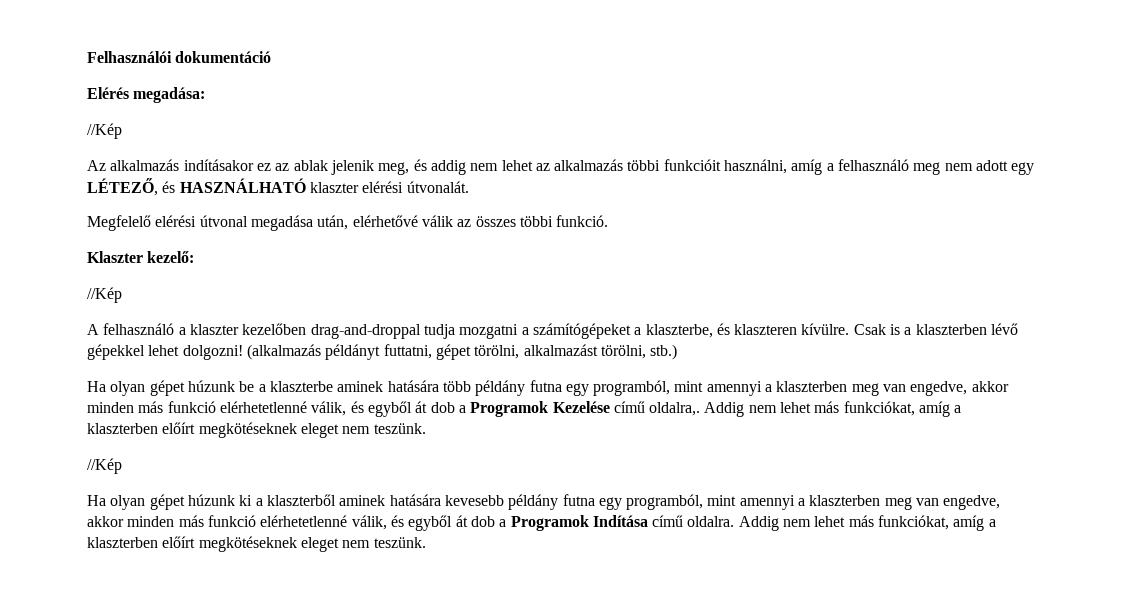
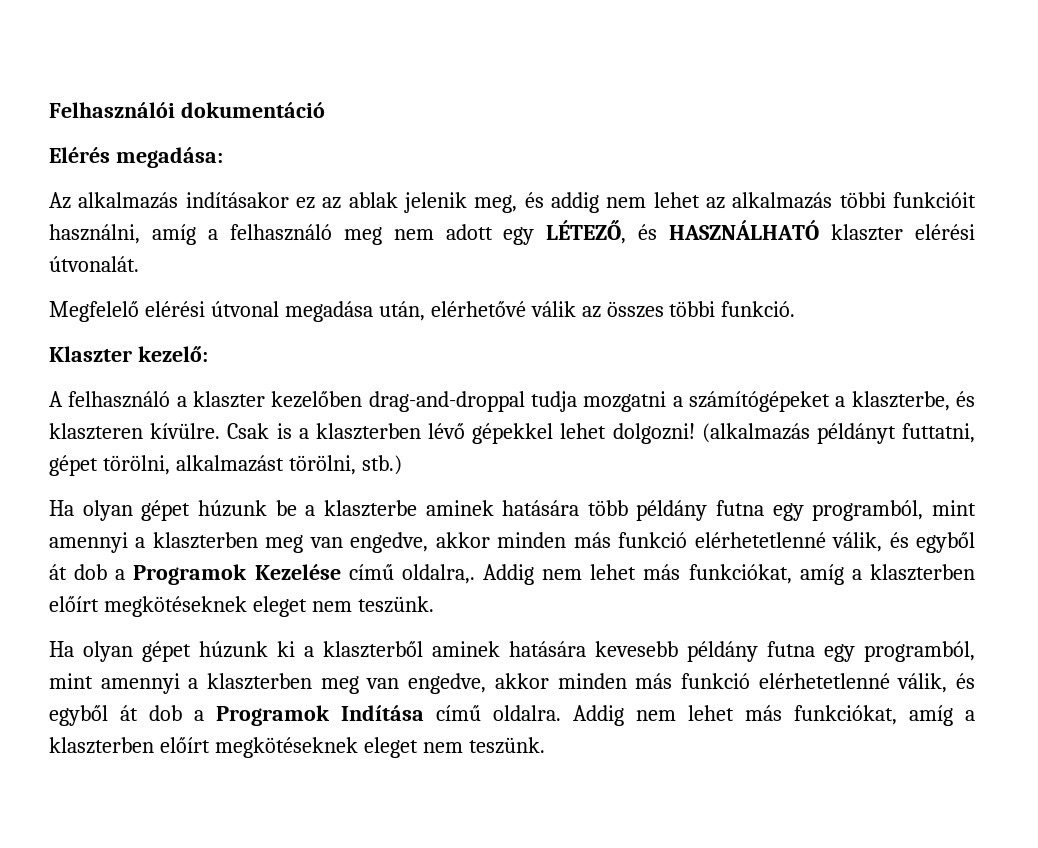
  Elérés megadása:
- //Kép
  Klaszter kezelő:
- //Kép
  Ha olyan gépet húzunk be a klaszterbe aminek hatására több példány futna egy programból, mint amennyi a klaszterben meg van engedve, akkor minden más funkció elérhetetlenné válik, és egyből át dob a Programok Kezelése című oldalra,. Addig nem lehet más funkciókat, amíg a klaszterben előírt megkötéseknek eleget nem teszünk.
- //Kép

